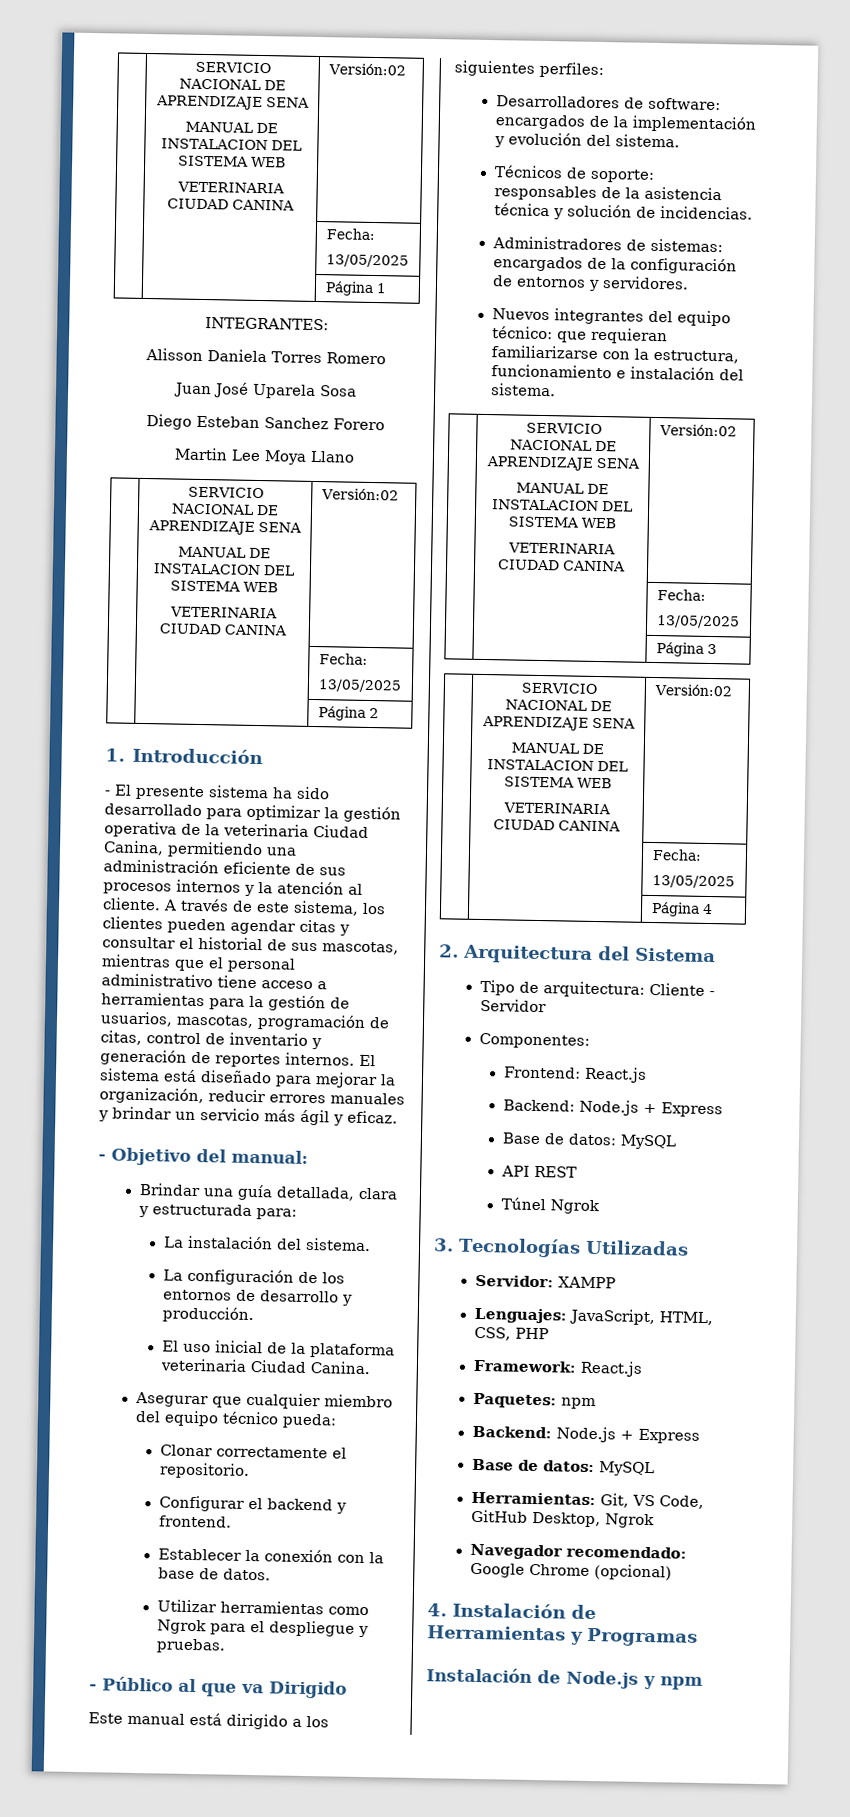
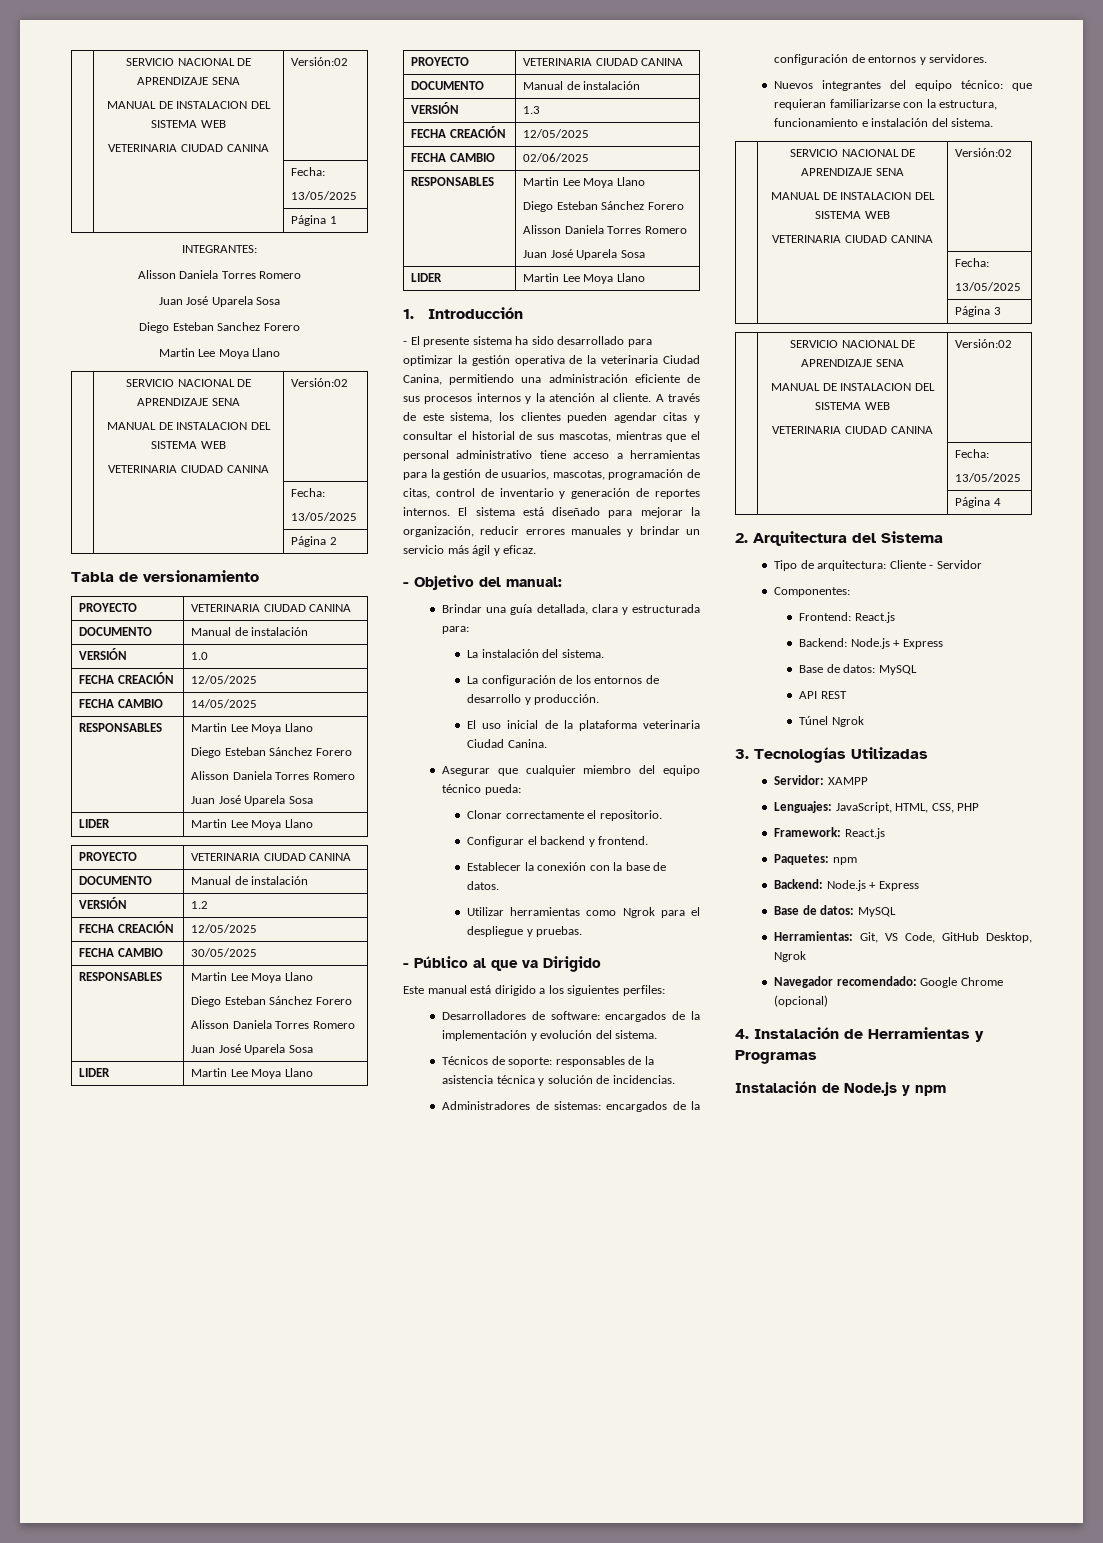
+ Tabla de versionamiento
+ PROYECTO | VETERINARIA CIUDAD CANINA
+ DOCUMENTO | Manual de instalación
+ VERSIÓN | 1.0
+ FECHA CREACIÓN | 12/05/2025
+ FECHA CAMBIO | 14/05/2025
+ RESPONSABLES | Martin Lee Moya Llano
+ Diego Esteban Sánchez Forero
+ Alisson Daniela Torres Romero
+ Juan José Uparela Sosa
+ LIDER | Martin Lee Moya Llano
+ PROYECTO | VETERINARIA CIUDAD CANINA
+ DOCUMENTO | Manual de instalación
+ VERSIÓN | 1.2
+ FECHA CREACIÓN | 12/05/2025
+ FECHA CAMBIO | 30/05/2025
+ RESPONSABLES | Martin Lee Moya Llano
+ Diego Esteban Sánchez Forero
+ Alisson Daniela Torres Romero
+ Juan José Uparela Sosa
+ LIDER | Martin Lee Moya Llano
+ PROYECTO | VETERINARIA CIUDAD CANINA
+ DOCUMENTO | Manual de instalación
+ VERSIÓN | 1.3
+ FECHA CREACIÓN | 12/05/2025
+ FECHA CAMBIO | 02/06/2025
+ RESPONSABLES | Martin Lee Moya Llano
+ Diego Esteban Sánchez Forero
+ Alisson Daniela Torres Romero
+ Juan José Uparela Sosa
+ LIDER | Martin Lee Moya Llano

